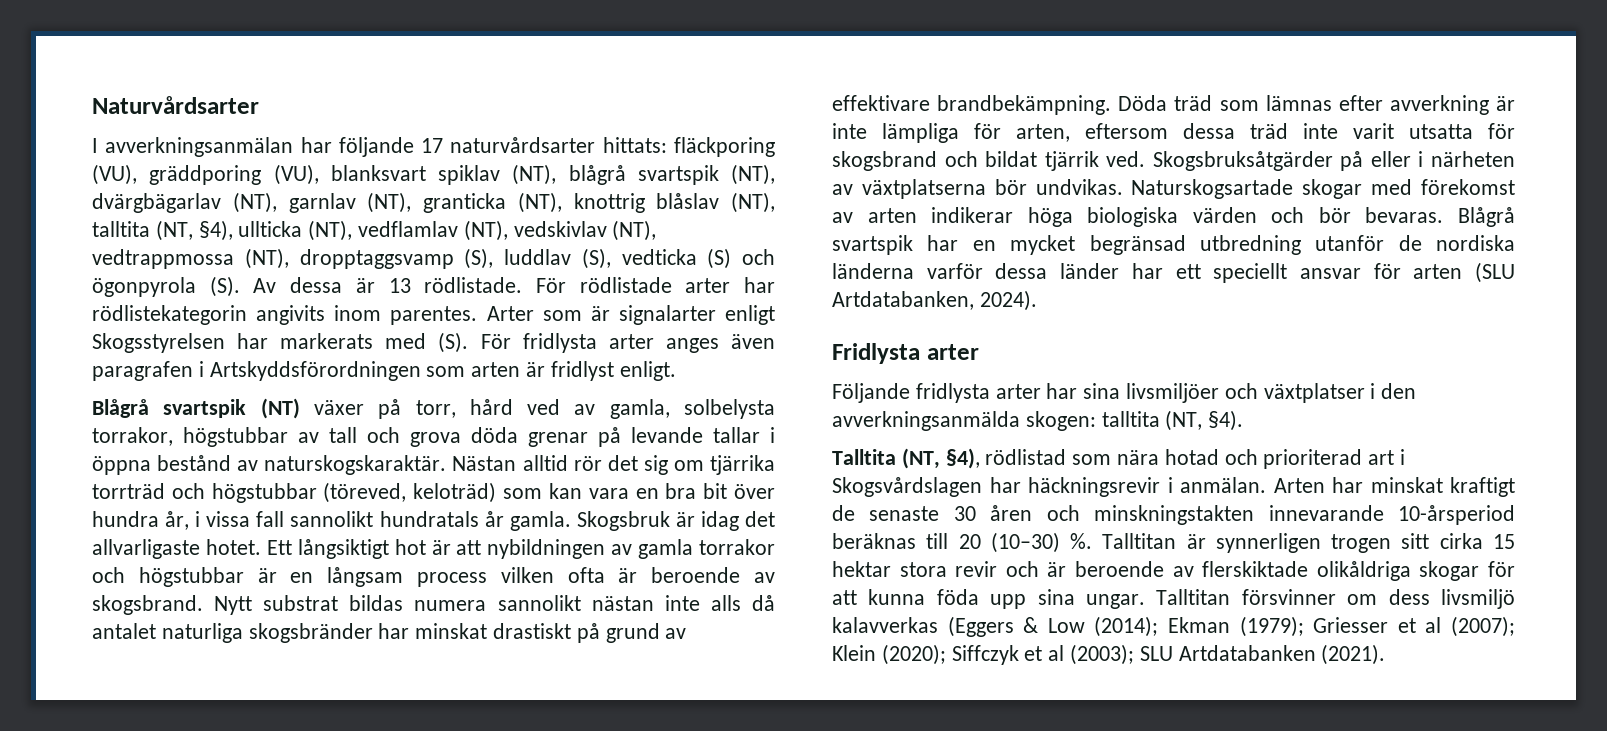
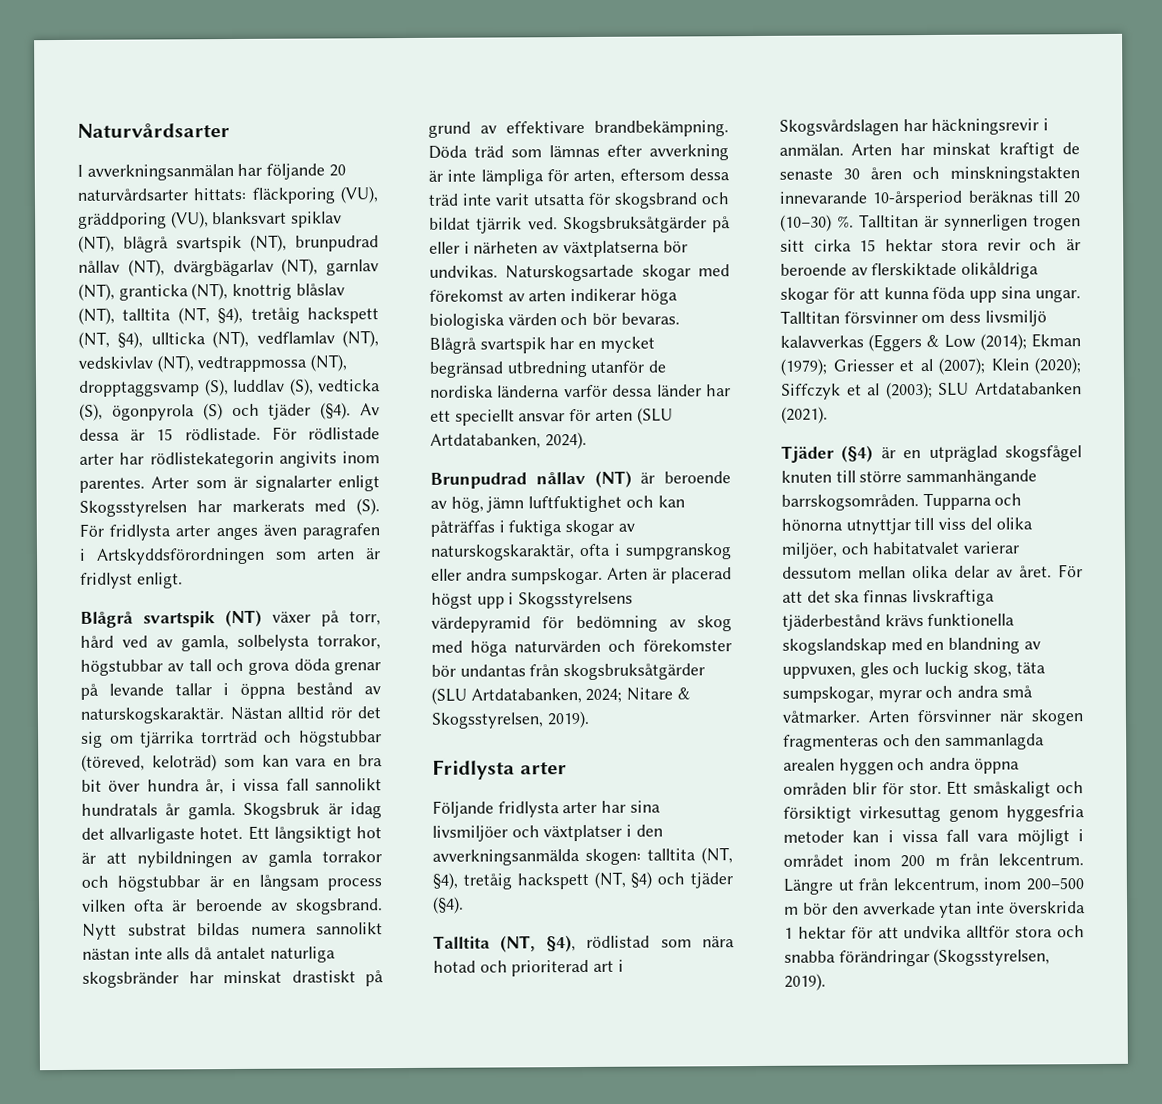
- I avverkningsanmälan har följande 17 naturvårdsarter hittats: fläckporing (VU), gräddporing (VU), blanksvart spiklav (NT), blågrå svartspik (NT), dvärgbägarlav (NT), garnlav (NT), granticka (NT), knottrig blåslav (NT), talltita (NT, §4), ullticka (NT), vedflamlav (NT), vedskivlav (NT), vedtrappmossa (NT), dropptaggsvamp (S), luddlav (S), vedticka (S) och ögonpyrola (S). Av dessa är 13 rödlistade.
+ I avverkningsanmälan har följande 20 naturvårdsarter hittats: fläckporing (VU), gräddporing (VU), blanksvart spiklav (NT), blågrå svartspik (NT), brunpudrad nållav (NT), dvärgbägarlav (NT), garnlav (NT), granticka (NT), knottrig blåslav (NT), talltita (NT, §4), tretåig hackspett (NT, §4), ullticka (NT), vedflamlav (NT), vedskivlav (NT), vedtrappmossa (NT), dropptaggsvamp (S), luddlav (S), vedticka (S), ögonpyrola (S) och tjäder (§4). Av dessa är 15 rödlistade.
+ Brunpudrad nållav (NT) är beroende av hög, jämn luftfuktighet och kan påträffas i fuktiga skogar av naturskogskaraktär, ofta i sumpgranskog eller andra sumpskogar. Arten är placerad högst upp i Skogsstyrelsens värdepyramid för bedömning av skog med höga naturvärden och förekomster bör undantas från skogsbruksåtgärder (SLU Artdatabanken, 2024; Nitare & Skogsstyrelsen, 2019).
- Följande fridlysta arter har sina livsmiljöer och växtplatser i den avverkningsanmälda skogen: talltita (NT, §4).
+ Följande fridlysta arter har sina livsmiljöer och växtplatser i den avverkningsanmälda skogen: talltita (NT, §4), tretåig hackspett (NT, §4) och tjäder (§4).
+ Tjäder (§4) är en utpräglad skogsfågel knuten till större sammanhängande barrskogsområden. Tupparna och hönorna utnyttjar till viss del olika miljöer, och habitatvalet varierar dessutom mellan olika delar av året. För att det ska finnas livskraftiga tjäderbestånd krävs funktionella skogslandskap med en blandning av uppvuxen, gles och luckig skog, täta sumpskogar, myrar och andra små våtmarker. Arten försvinner när skogen fragmenteras och den sammanlagda arealen hyggen och andra öppna områden blir för stor. Ett småskaligt och försiktigt virkesuttag genom hyggesfria metoder kan i vissa fall vara möjligt i området inom 200 m från lekcentrum. Längre ut från lekcentrum, inom 200–500 m bör den avverkade ytan inte överskrida 1 hektar för att undvika alltför stora och snabba förändringar (Skogsstyrelsen, 2019).

